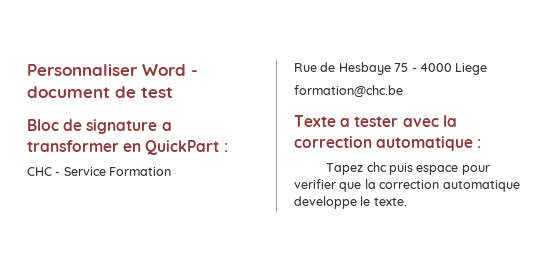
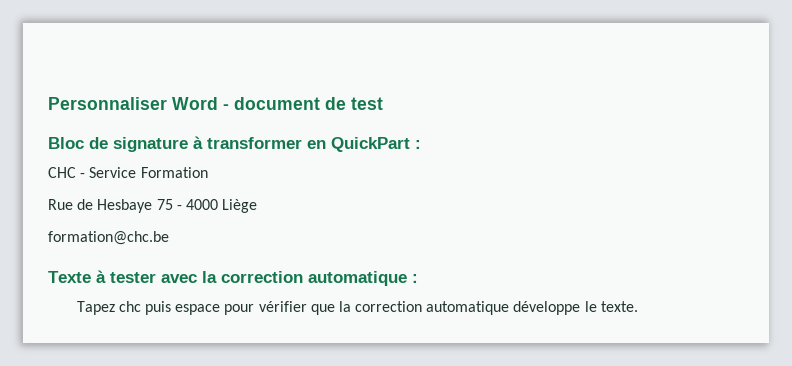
- Bloc de signature a transformer en QuickPart :
+ Bloc de signature à transformer en QuickPart :
- Rue de Hesbaye 75 - 4000 Liege
+ Rue de Hesbaye 75 - 4000 Liège
- Texte a tester avec la correction automatique :
+ Texte à tester avec la correction automatique :
- Tapez chc puis espace pour verifier que la correction automatique developpe le texte.
+ Tapez chc puis espace pour vérifier que la correction automatique développe le texte.

